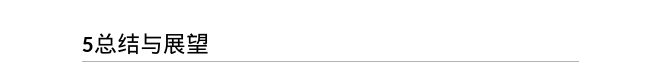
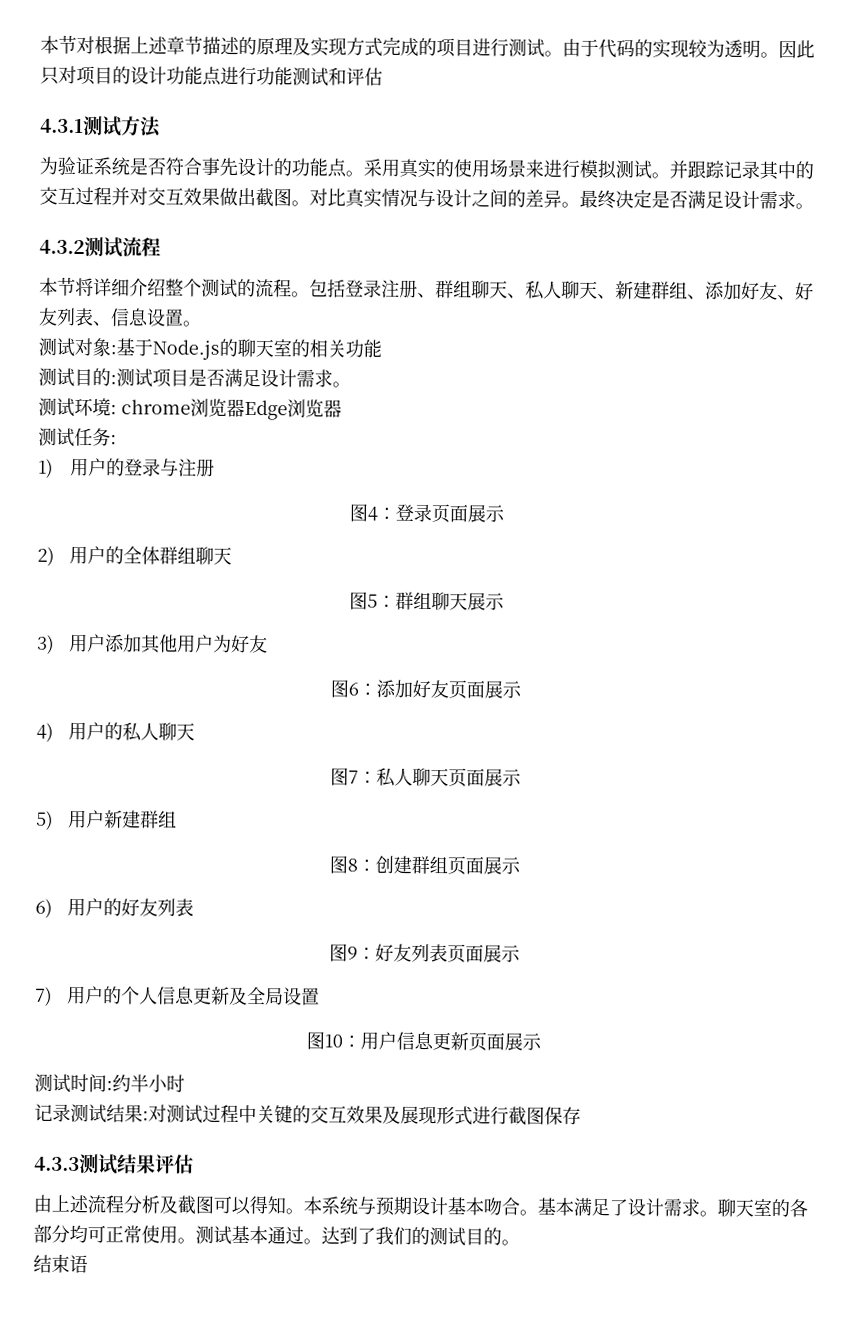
- 5总结与展望
+ 本节对根据上述章节描述的原理及实现方式完成的项目进行测试。由于代码的实现较为透明。因此只对项目的设计功能点进行功能测试和评估
+ 4.3.1测试方法
+ 为验证系统是否符合事先设计的功能点。采用真实的使用场景来进行模拟测试。并跟踪记录其中的交互过程并对交互效果做出截图。对比真实情况与设计之间的差异。最终决定是否满足设计需求。
+ 4.3.2测试流程
+ 本节将详细介绍整个测试的流程。包括登录注册、群组聊天、私人聊天、新建群组、添加好友、好友列表、信息设置。
+ 测试对象:基于Node.js的聊天室的相关功能
+ 测试目的:测试项目是否满足设计需求。
+ 测试环境: chrome浏览器Edge浏览器
+ 测试任务:
+ 1)用户的登录与注册
+ 图4：登录页面展示
+ 2)用户的全体群组聊天
+ 图5：群组聊天展示
+ 3)用户添加其他用户为好友
+ 图6：添加好友页面展示
+ 4)用户的私人聊天
+ 图7：私人聊天页面展示
+ 5)用户新建群组
+ 图8：创建群组页面展示
+ 6)用户的好友列表
+ 图9：好友列表页面展示
+ 7)用户的个人信息更新及全局设置
+ 图10：用户信息更新页面展示
+ 测试时间:约半小时
+ 记录测试结果:对测试过程中关键的交互效果及展现形式进行截图保存
+ 4.3.3测试结果评估
+ 由上述流程分析及截图可以得知。本系统与预期设计基本吻合。基本满足了设计需求。聊天室的各部分均可正常使用。测试基本通过。达到了我们的测试目的。
+ 结束语

